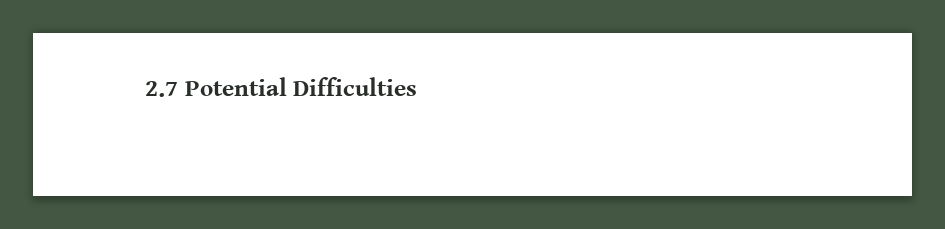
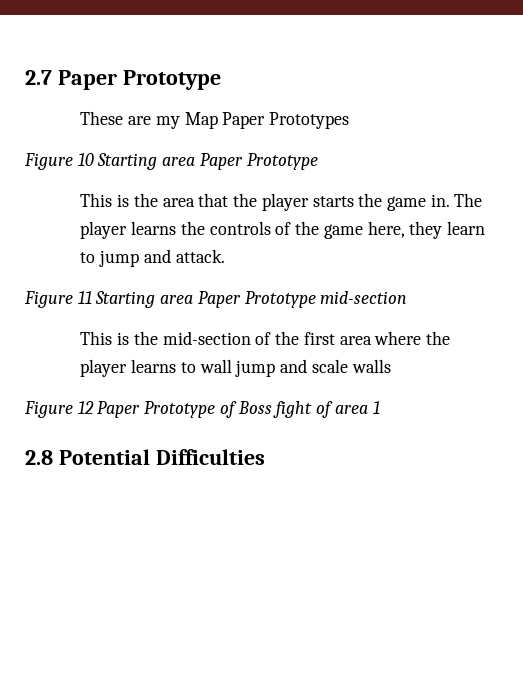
- 2.7 Potential Difficulties
+ 2.7 Paper Prototype
+ These are my Map Paper Prototypes
+ Figure 10 Starting area Paper Prototype
+ This is the area that the player starts the game in. The player learns the controls of the game here, they learn to jump and attack.
+ Figure 11 Starting area Paper Prototype mid-section
+ This is the mid-section of the first area where the player learns to wall jump and scale walls
+ Figure 12 Paper Prototype of Boss fight of area 1
+ 2.8 Potential Difficulties

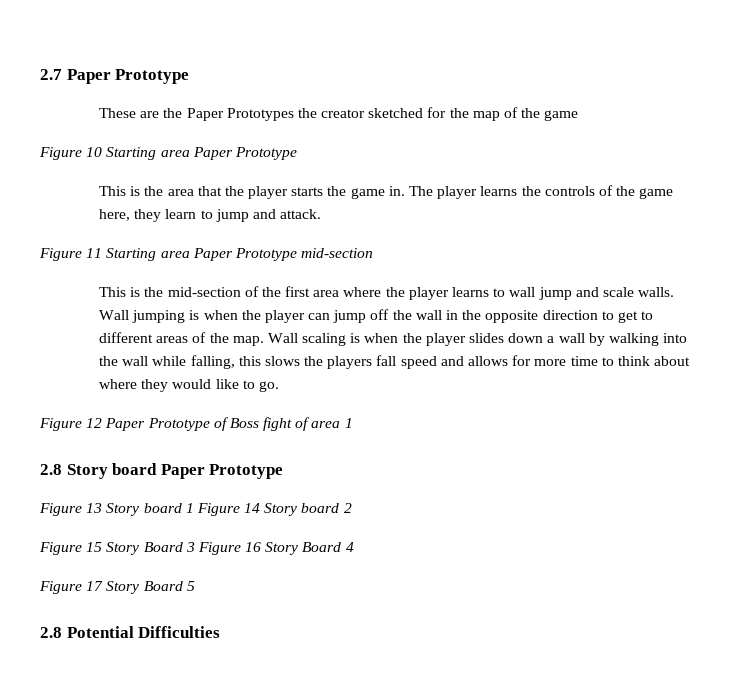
- These are my Map Paper Prototypes
+ These are the Paper Prototypes the creator sketched for the map of the game
- This is the mid-section of the first area where the player learns to wall jump and scale walls
+ This is the mid-section of the first area where the player learns to wall jump and scale walls. Wall jumping is when the player can jump off the wall in the opposite direction to get to different areas of the map. Wall scaling is when the player slides down a wall by walking into the wall while falling, this slows the players fall speed and allows for more time to think about where they would like to go.
+ 2.8 Story board Paper Prototype
+ Figure 13 Story board 1 Figure 14 Story board 2
+ Figure 15 Story Board 3 Figure 16 Story Board 4
+ Figure 17 Story Board 5

